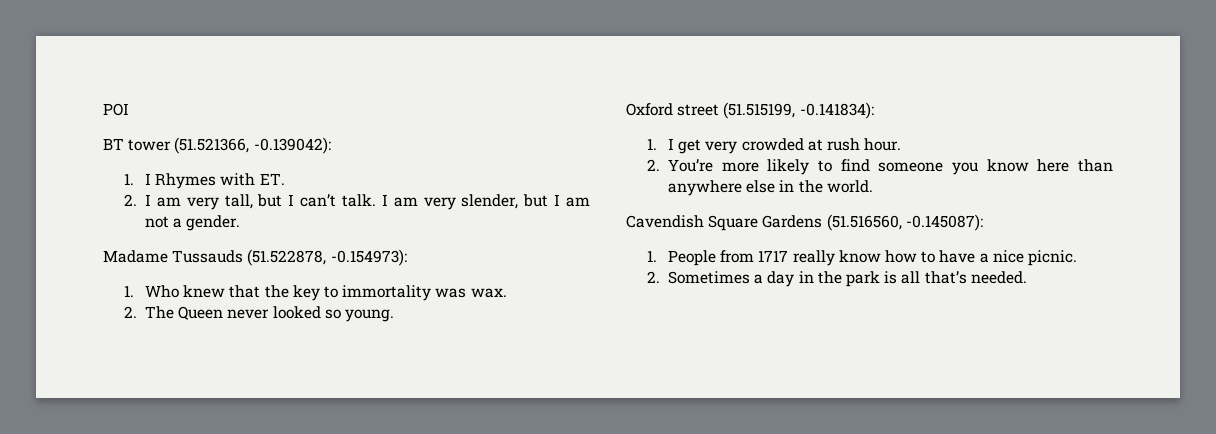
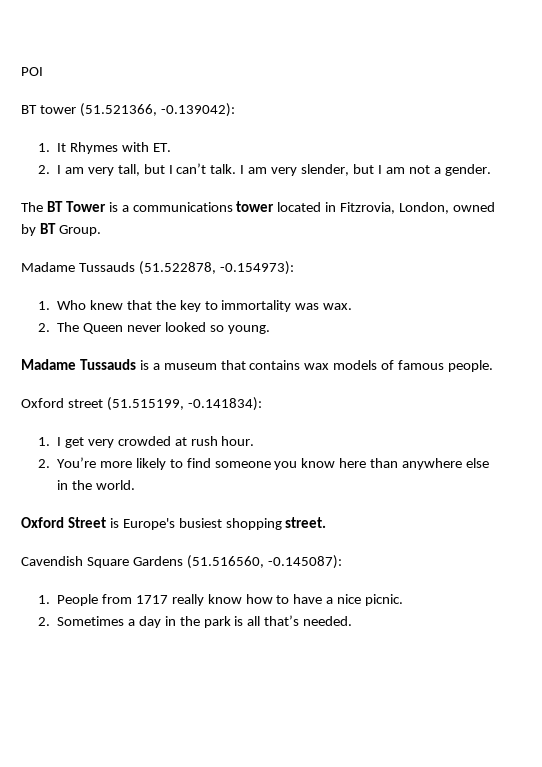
- 1. I Rhymes with ET.
+ 1. It Rhymes with ET.
+ The BT Tower is a communications tower located in Fitzrovia, London, owned by BT Group.
+ Madame Tussauds is a museum that contains wax models of famous people.
+ Oxford Street is Europe's busiest shopping street.

